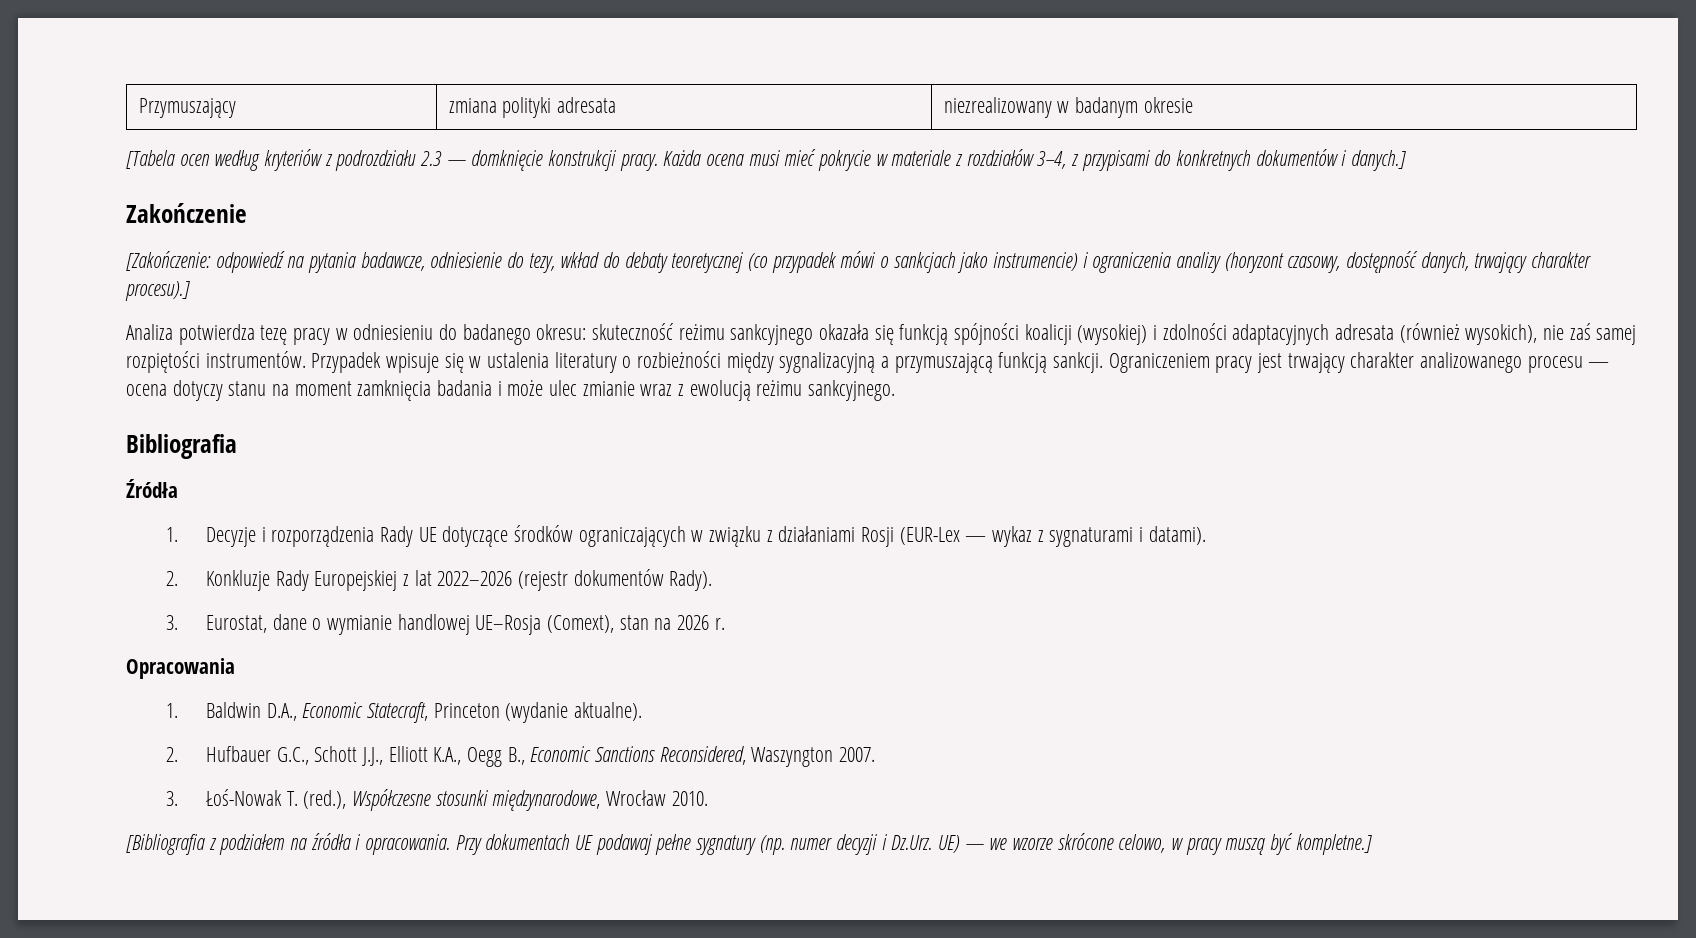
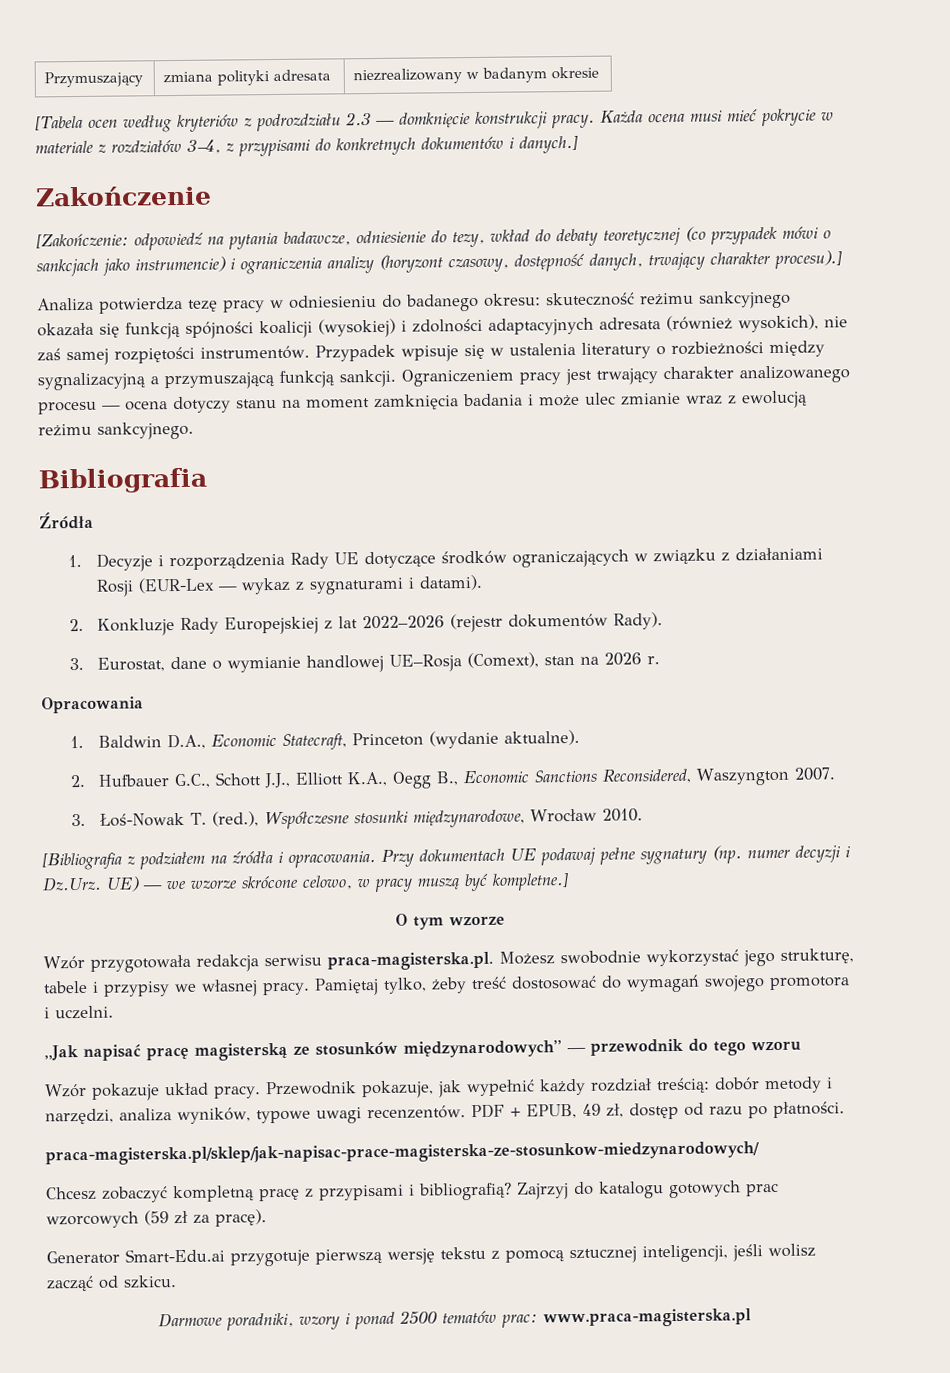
+ O tym wzorze
+ Wzór przygotowała redakcja serwisu praca-magisterska.pl. Możesz swobodnie wykorzystać jego strukturę, tabele i przypisy we własnej pracy. Pamiętaj tylko, żeby treść dostosować do wymagań swojego promotora i uczelni.
+ „Jak napisać pracę magisterską ze stosunków międzynarodowych” — przewodnik do tego wzoru
+ Wzór pokazuje układ pracy. Przewodnik pokazuje, jak wypełnić każdy rozdział treścią: dobór metody i narzędzi, analiza wyników, typowe uwagi recenzentów. PDF + EPUB, 49 zł, dostęp od razu po płatności.
+ praca-magisterska.pl/sklep/jak-napisac-prace-magisterska-ze-stosunkow-miedzynarodowych/
+ Chcesz zobaczyć kompletną pracę z przypisami i bibliografią? Zajrzyj do katalogu gotowych prac wzorcowych (59 zł za pracę).
+ Generator Smart-Edu.ai przygotuje pierwszą wersję tekstu z pomocą sztucznej inteligencji, jeśli wolisz zacząć od szkicu.
+ Darmowe poradniki, wzory i ponad 2500 tematów prac: www.praca-magisterska.pl

